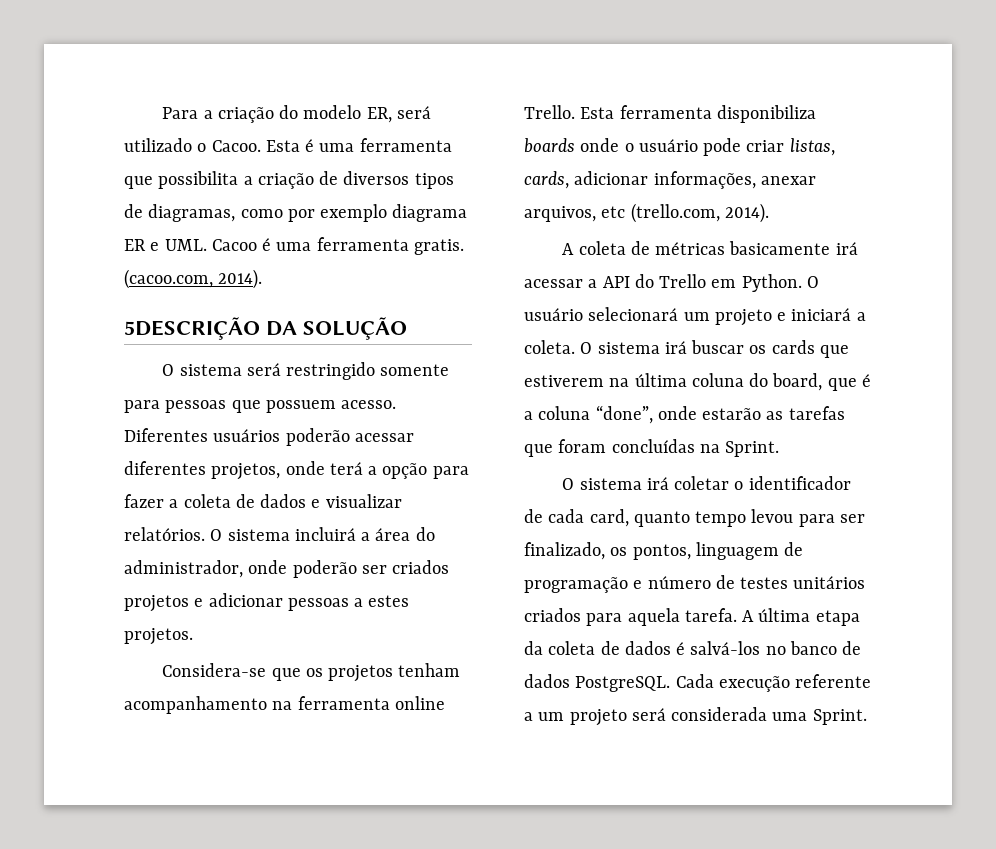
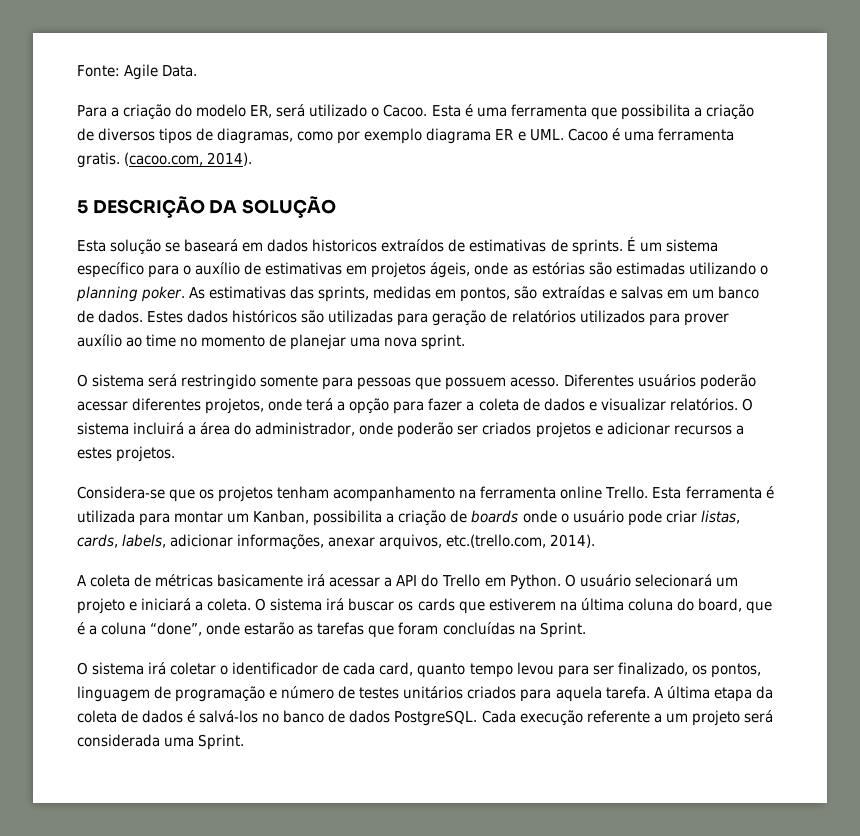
+ Fonte: Agile Data.
- 5DESCRIÇÃO DA SOLUÇÃO
+ 5 DESCRIÇÃO DA SOLUÇÃO
+ Esta solução se baseará em dados historicos extraídos de estimativas de sprints. É um sistema específico para o auxílio de estimativas em projetos ágeis, onde as estórias são estimadas utilizando o planning poker. As estimativas das sprints, medidas em pontos, são extraídas e salvas em um banco de dados. Estes dados históricos são utilizadas para geração de relatórios utilizados para prover auxílio ao time no momento de planejar uma nova sprint.
- O sistema incluirá a área do administrador, onde poderão ser criados projetos e adicionar pessoas a estes projetos.
+ O sistema incluirá a área do administrador, onde poderão ser criados projetos e adicionar recursos a estes projetos.
- Esta ferramenta disponibiliza boards onde o usuário pode criar listas, cards, adicionar informações, anexar arquivos, etc (trello.com, 2014).
+ Esta ferramenta é utilizada para montar um Kanban, possibilita a criação de boards onde o usuário pode criar listas, cards, labels, adicionar informações, anexar arquivos, etc.(trello.com, 2014).

